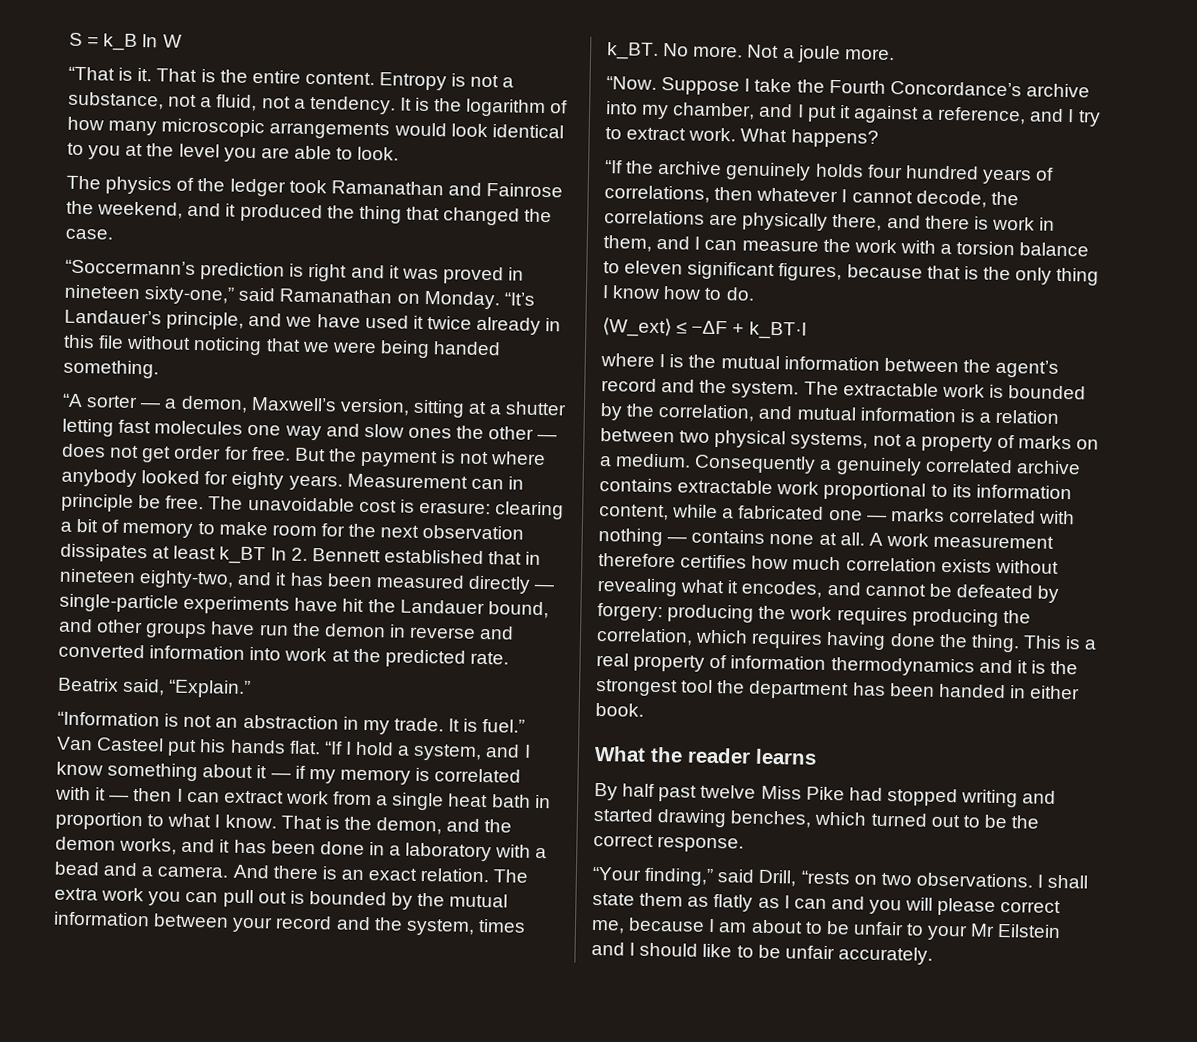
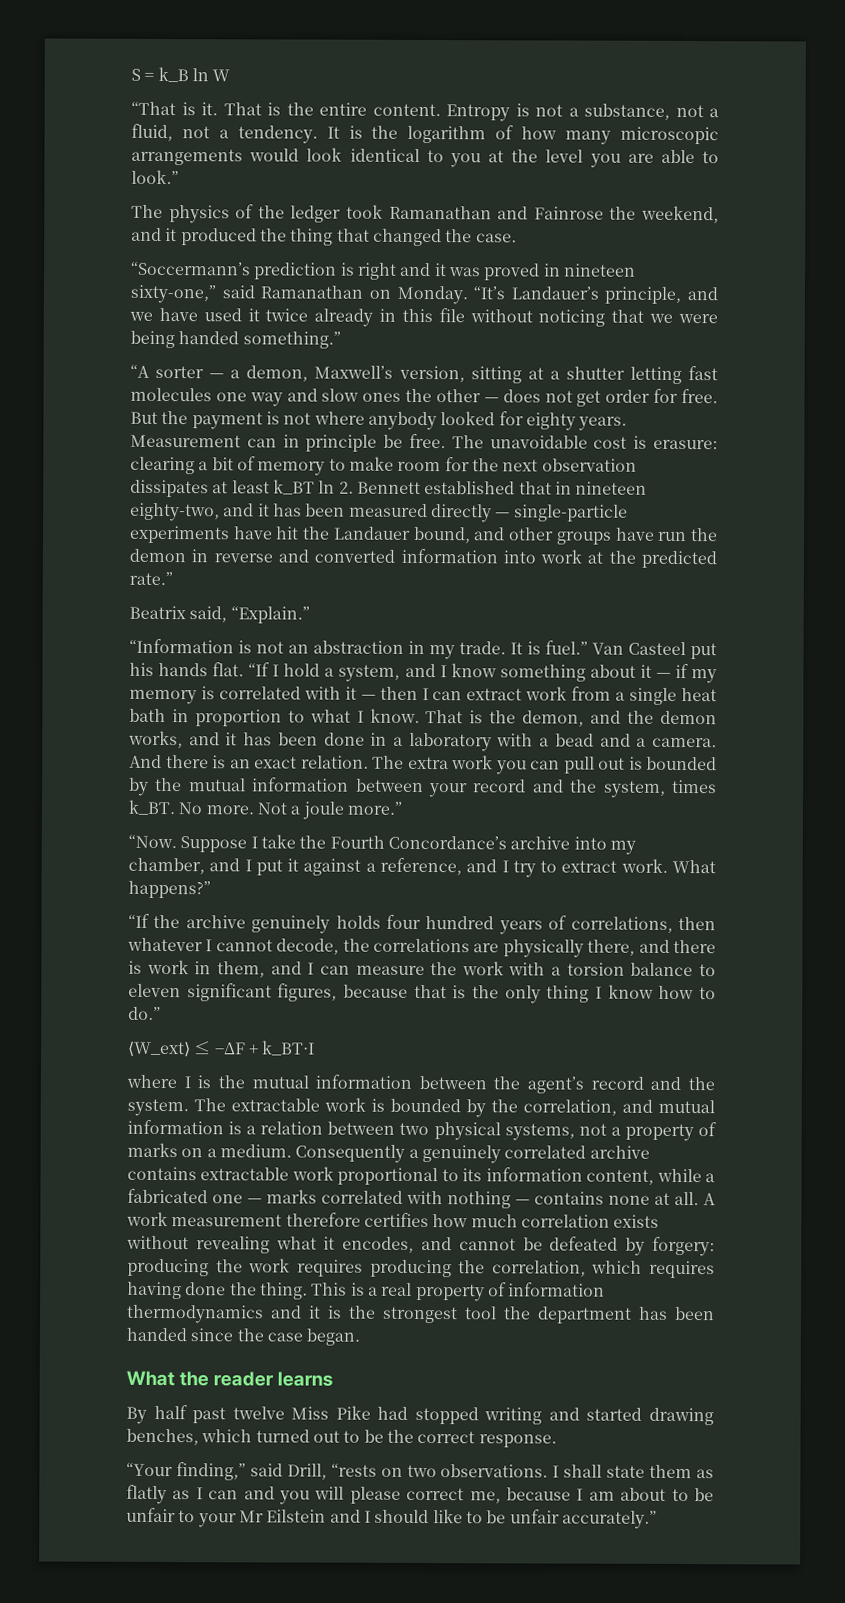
- It is the logarithm of how many microscopic arrangements would look identical to you at the level you are able to look.
+ It is the logarithm of how many microscopic arrangements would look identical to you at the level you are able to look.”
- “It’s Landauer’s principle, and we have used it twice already in this file without noticing that we were being handed something.
+ “It’s Landauer’s principle, and we have used it twice already in this file without noticing that we were being handed something.”
- The unavoidable cost is erasure: clearing a bit of memory to make room for the next observation dissipates at least k_BT ln 2. Bennett established that in nineteen eighty-two, and it has been measured directly — single-particle experiments have hit the Landauer bound, and other groups have run the demon in reverse and converted information into work at the predicted rate.
+ The unavoidable cost is erasure: clearing a bit of memory to make room for the next observation dissipates at least k_BT ln 2. Bennett established that in nineteen eighty-two, and it has been measured directly — single-particle experiments have hit the Landauer bound, and other groups have run the demon in reverse and converted information into work at the predicted rate.”
- Not a joule more.
+ Not a joule more.”
- What happens?
+ What happens?”
- “If the archive genuinely holds four hundred years of correlations, then whatever I cannot decode, the correlations are physically there, and there is work in them, and I can measure the work with a torsion balance to eleven significant figures, because that is the only thing I know how to do.
+ “If the archive genuinely holds four hundred years of correlations, then whatever I cannot decode, the correlations are physically there, and there is work in them, and I can measure the work with a torsion balance to eleven significant figures, because that is the only thing I know how to do.”
- This is a real property of information thermodynamics and it is the strongest tool the department has been handed in either book.
+ This is a real property of information thermodynamics and it is the strongest tool the department has been handed since the case began.
- I shall state them as flatly as I can and you will please correct me, because I am about to be unfair to your Mr Eilstein and I should like to be unfair accurately.
+ I shall state them as flatly as I can and you will please correct me, because I am about to be unfair to your Mr Eilstein and I should like to be unfair accurately.”

